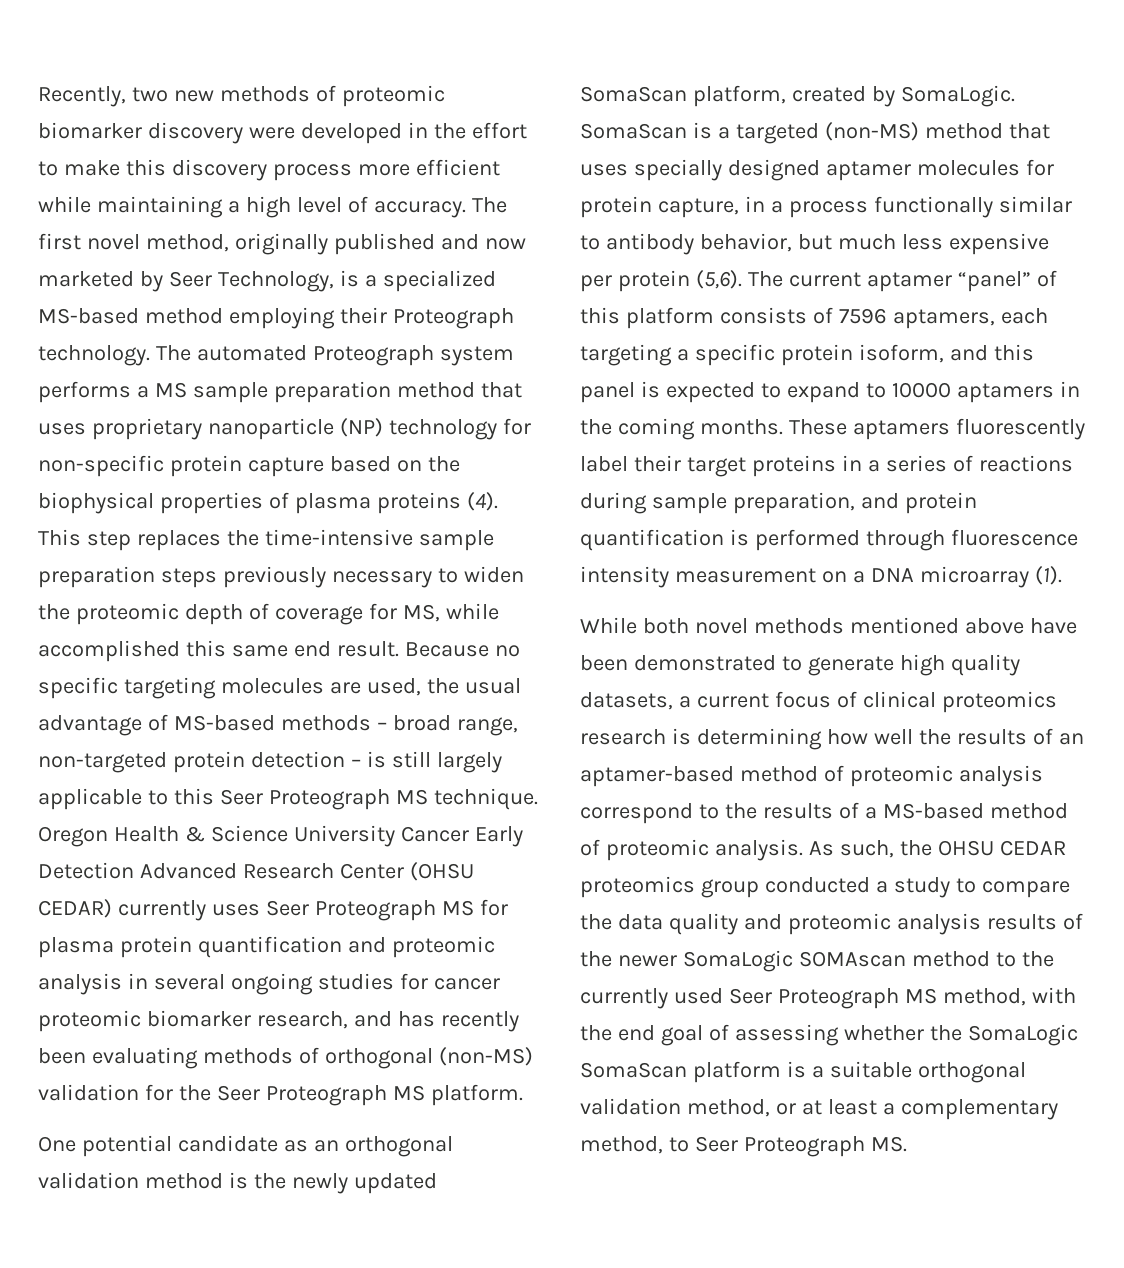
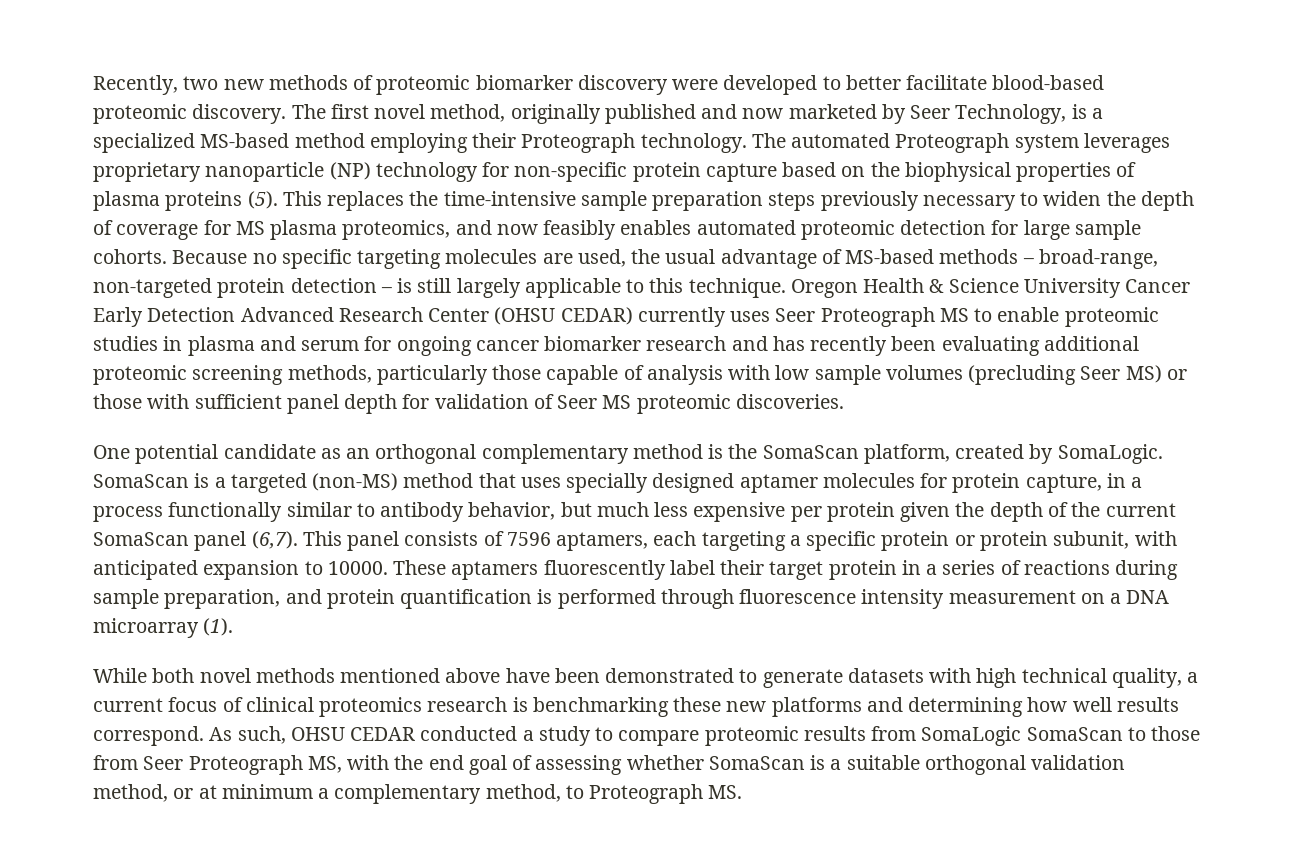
- Recently, two new methods of proteomic biomarker discovery were developed in the effort to make this discovery process more efficient while maintaining a high level of accuracy.
+ Recently, two new methods of proteomic biomarker discovery were developed to better facilitate blood-based proteomic discovery.
- The automated Proteograph system performs a MS sample preparation method that uses proprietary nanoparticle (NP) technology for non-specific protein capture based on the biophysical properties of plasma proteins (4). This step replaces the time-intensive sample preparation steps previously necessary to widen the proteomic depth of coverage for MS, while accomplished this same end result.
+ The automated Proteograph system leverages proprietary nanoparticle (NP) technology for non-specific protein capture based on the biophysical properties of plasma proteins (5). This replaces the time-intensive sample preparation steps previously necessary to widen the depth of coverage for MS plasma proteomics, and now feasibly enables automated proteomic detection for large sample cohorts.
- Because no specific targeting molecules are used, the usual advantage of MS-based methods – broad range, non-targeted protein detection – is still largely applicable to this Seer Proteograph MS technique.
+ Because no specific targeting molecules are used, the usual advantage of MS-based methods – broad-range, non-targeted protein detection – is still largely applicable to this technique.
- Oregon Health & Science University Cancer Early Detection Advanced Research Center (OHSU CEDAR) currently uses Seer Proteograph MS for plasma protein quantification and proteomic analysis in several ongoing studies for cancer proteomic biomarker research, and has recently been evaluating methods of orthogonal (non-MS) validation for the Seer Proteograph MS platform.
+ Oregon Health & Science University Cancer Early Detection Advanced Research Center (OHSU CEDAR) currently uses Seer Proteograph MS to enable proteomic studies in plasma and serum for ongoing cancer biomarker research and has recently been evaluating additional proteomic screening methods, particularly those capable of analysis with low sample volumes (precluding Seer MS) or those with sufficient panel depth for validation of Seer MS proteomic discoveries.
- One potential candidate as an orthogonal validation method is the newly updated SomaScan platform, created by SomaLogic.
+ One potential candidate as an orthogonal complementary method is the SomaScan platform, created by SomaLogic.
- SomaScan is a targeted (non-MS) method that uses specially designed aptamer molecules for protein capture, in a process functionally similar to antibody behavior, but much less expensive per protein (5,6). The current aptamer “panel” of this platform consists of 7596 aptamers, each targeting a specific protein isoform, and this panel is expected to expand to 10000 aptamers in the coming months.
+ SomaScan is a targeted (non-MS) method that uses specially designed aptamer molecules for protein capture, in a process functionally similar to antibody behavior, but much less expensive per protein given the depth of the current SomaScan panel (6,7). This panel consists of 7596 aptamers, each targeting a specific protein or protein subunit, with anticipated expansion to 10000.
- These aptamers fluorescently label their target proteins in a series of reactions during sample preparation, and protein quantification is performed through fluorescence intensity measurement on a DNA microarray (1).
+ These aptamers fluorescently label their target protein in a series of reactions during sample preparation, and protein quantification is performed through fluorescence intensity measurement on a DNA microarray (1).
- While both novel methods mentioned above have been demonstrated to generate high quality datasets, a current focus of clinical proteomics research is determining how well the results of an aptamer-based method of proteomic analysis correspond to the results of a MS-based method of proteomic analysis.
+ While both novel methods mentioned above have been demonstrated to generate datasets with high technical quality, a current focus of clinical proteomics research is benchmarking these new platforms and determining how well results correspond.
- As such, the OHSU CEDAR proteomics group conducted a study to compare the data quality and proteomic analysis results of the newer SomaLogic SOMAscan method to the currently used Seer Proteograph MS method, with the end goal of assessing whether the SomaLogic SomaScan platform is a suitable orthogonal validation method, or at least a complementary method, to Seer Proteograph MS.
+ As such, OHSU CEDAR conducted a study to compare proteomic results from SomaLogic SomaScan to those from Seer Proteograph MS, with the end goal of assessing whether SomaScan is a suitable orthogonal validation method, or at minimum a complementary method, to Proteograph MS.

